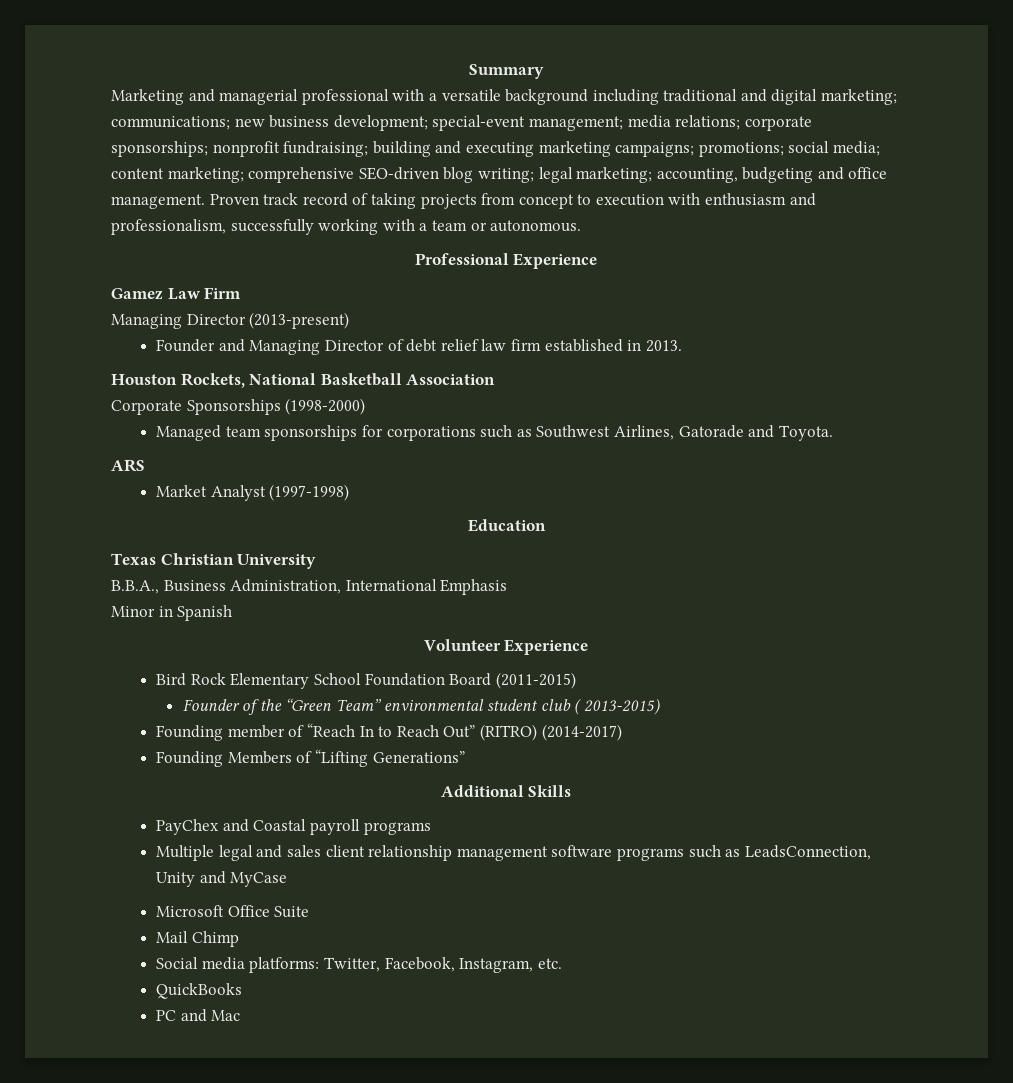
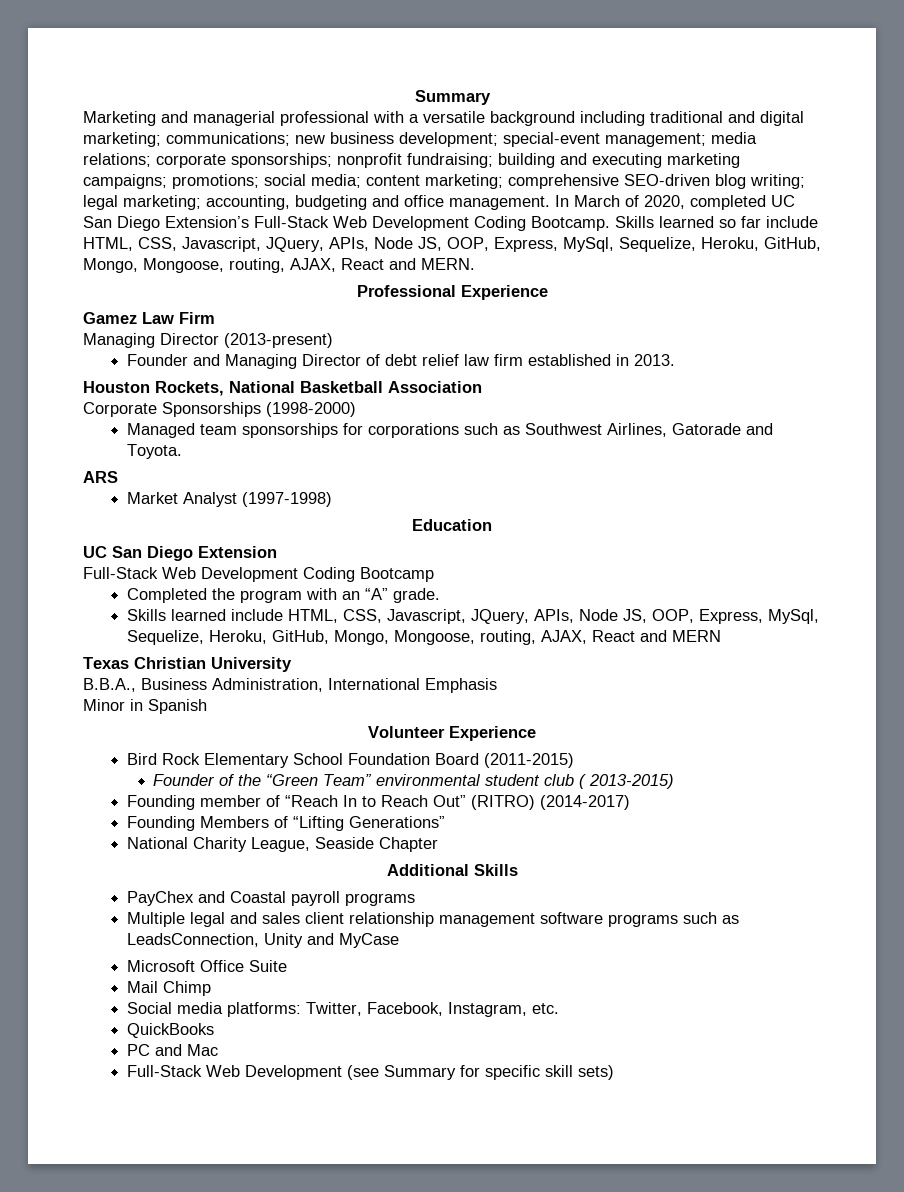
- Proven track record of taking projects from concept to execution with enthusiasm and professionalism, successfully working with a team or autonomous.
+ In March of 2020, completed UC San Diego Extension’s Full-Stack Web Development Coding Bootcamp. Skills learned so far include HTML, CSS, Javascript, JQuery, APIs, Node JS, OOP, Express, MySql, Sequelize, Heroku, GitHub, Mongo, Mongoose, routing, AJAX, React and MERN.
+ UC San Diego Extension
+ Full-Stack Web Development Coding Bootcamp
+ Completed the program with an “A” grade.
+ Skills learned include HTML, CSS, Javascript, JQuery, APIs, Node JS, OOP, Express, MySql, Sequelize, Heroku, GitHub, Mongo, Mongoose, routing, AJAX, React and MERN
+ National Charity League, Seaside Chapter
+ Full-Stack Web Development (see Summary for specific skill sets)

